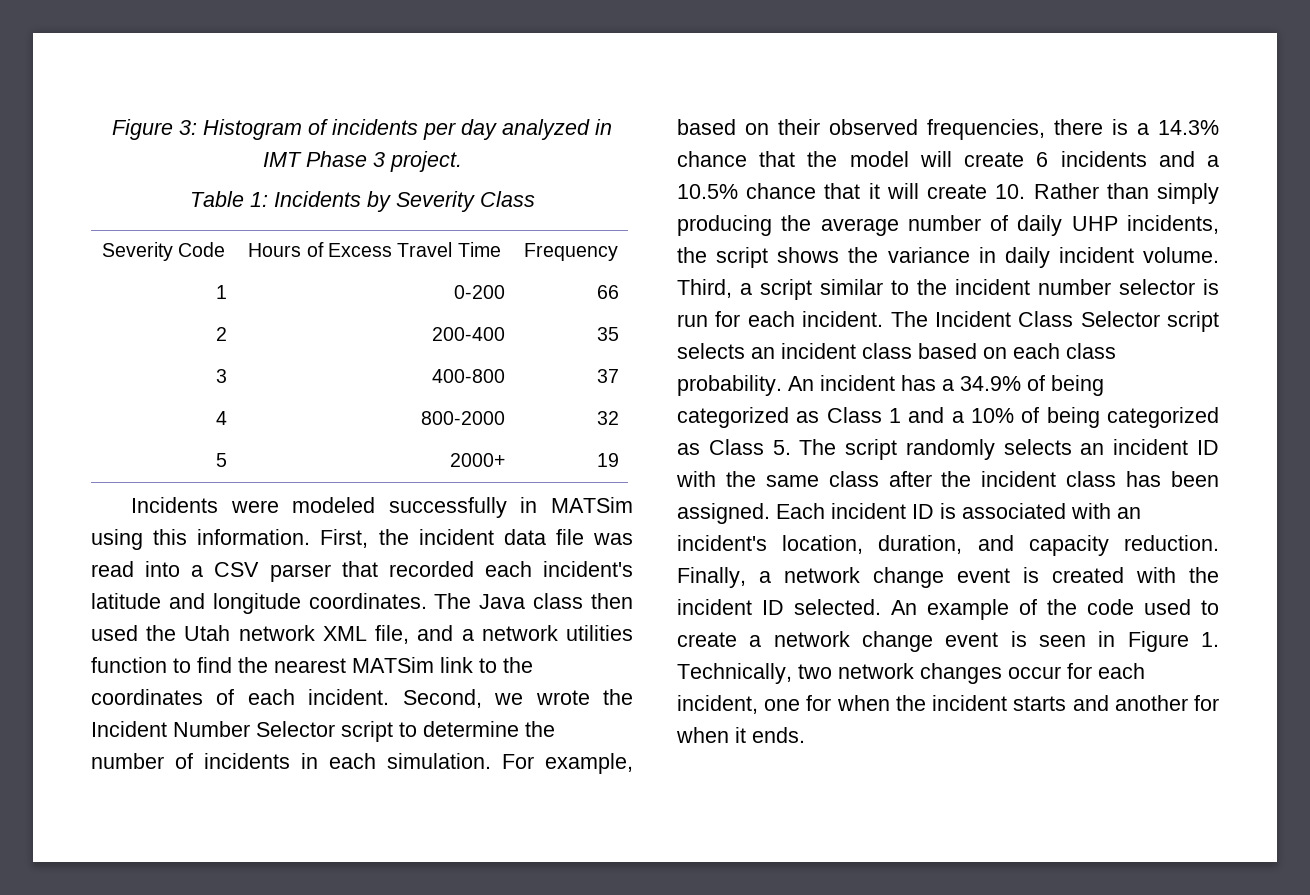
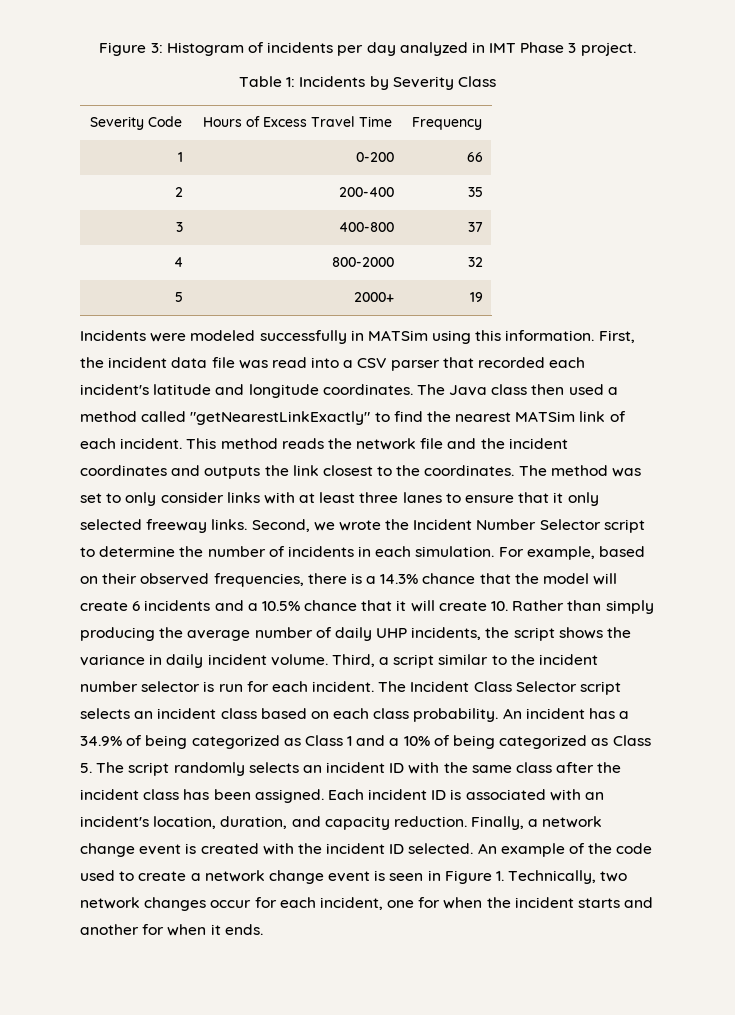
- The Java class then used the Utah network XML file, and a network utilities function to find the nearest MATSim link to the coordinates of each incident.
+ The Java class then used a method called "getNearestLinkExactly" to find the nearest MATSim link of each incident. This method reads the network file and the incident coordinates and outputs the link closest to the coordinates. The method was set to only consider links with at least three lanes to ensure that it only selected freeway links.

